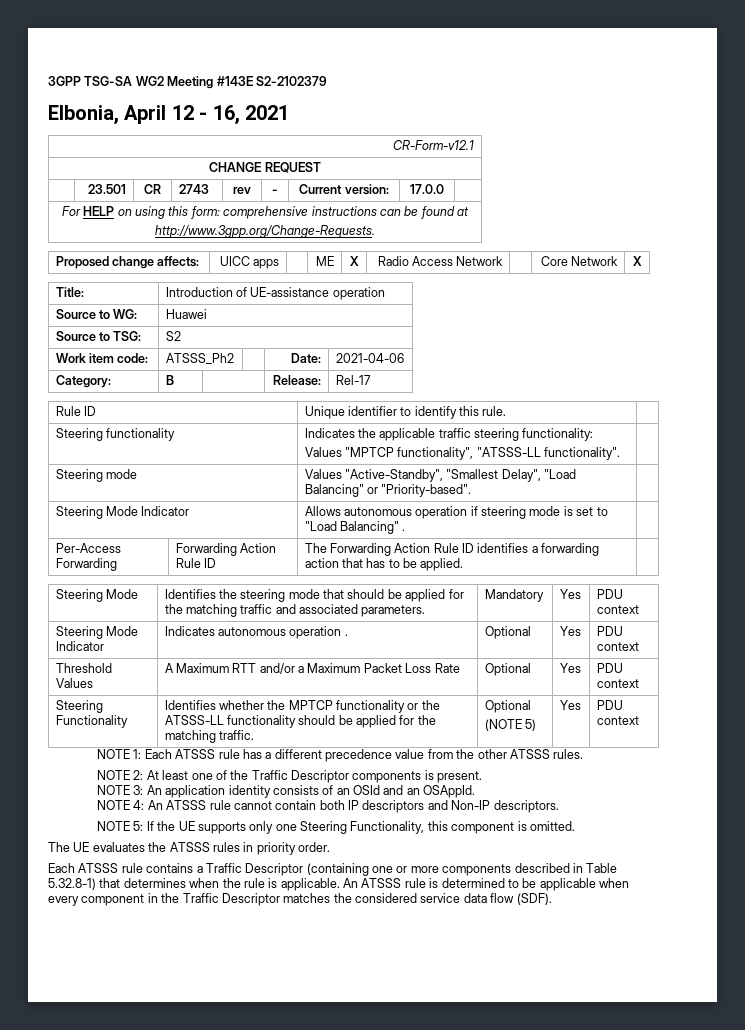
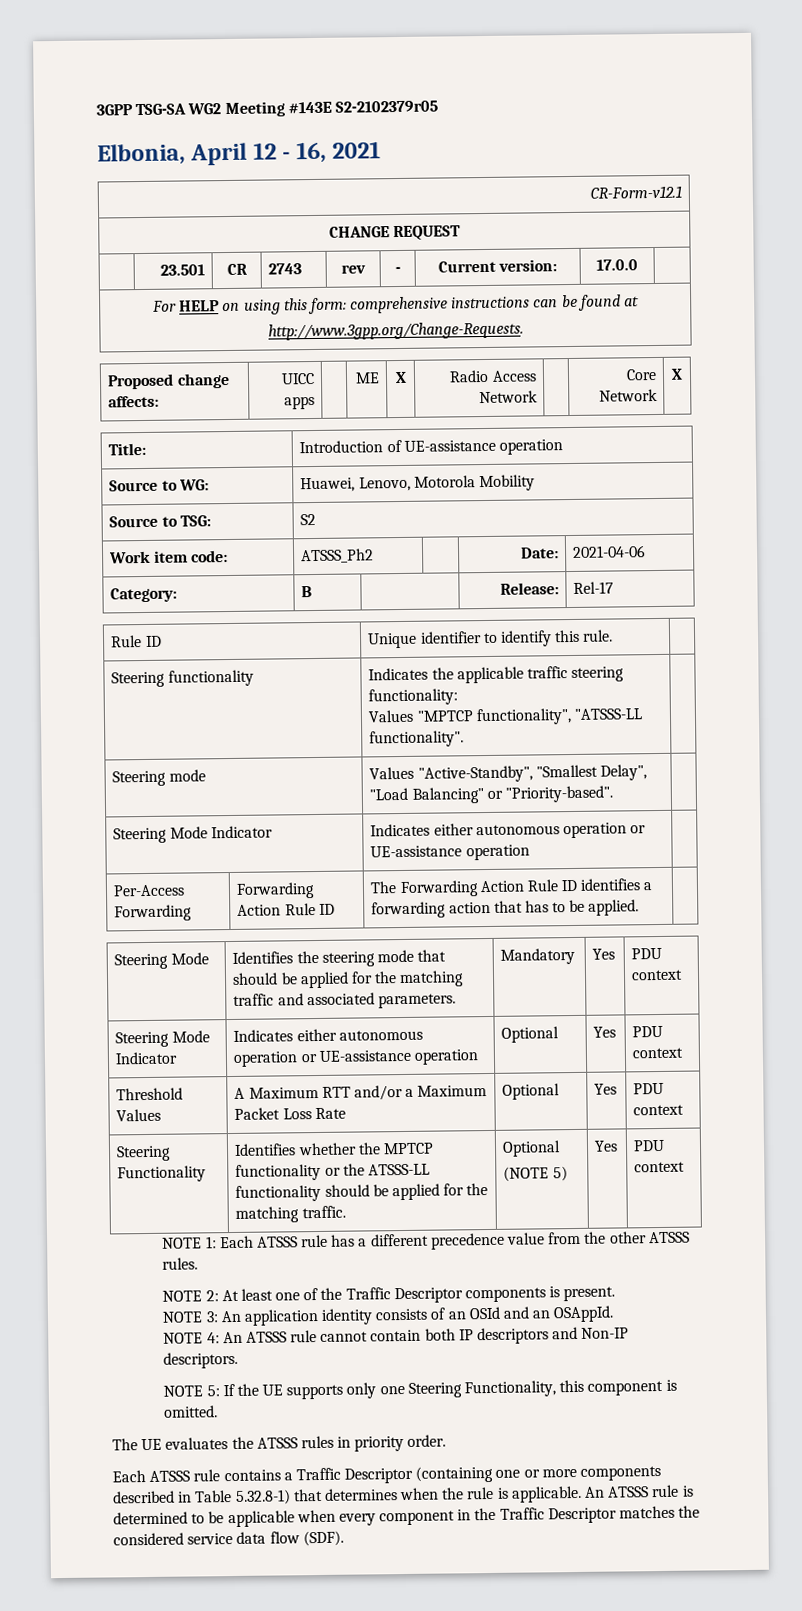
- 3GPP TSG-SA WG2 Meeting #143E S2-2102379
+ 3GPP TSG-SA WG2 Meeting #143E S2-2102379r05
- Source to WG: | Huawei
+ Source to WG: | Huawei, Lenovo, Motorola Mobility
  Steering mode | Values "Active-Standby", "Smallest Delay", "Load Balancing" or "Priority-based". |
- Steering Mode Indicator | Allows autonomous operation if steering mode is set to "Load Balancing" . |
+ Steering Mode Indicator | Indicates either autonomous operation or UE-assistance operation |
- Steering Mode Indicator | Indicates autonomous operation . | Optional | Yes | PDU context
+ Steering Mode Indicator | Indicates either autonomous operation or UE-assistance operation | Optional | Yes | PDU context

